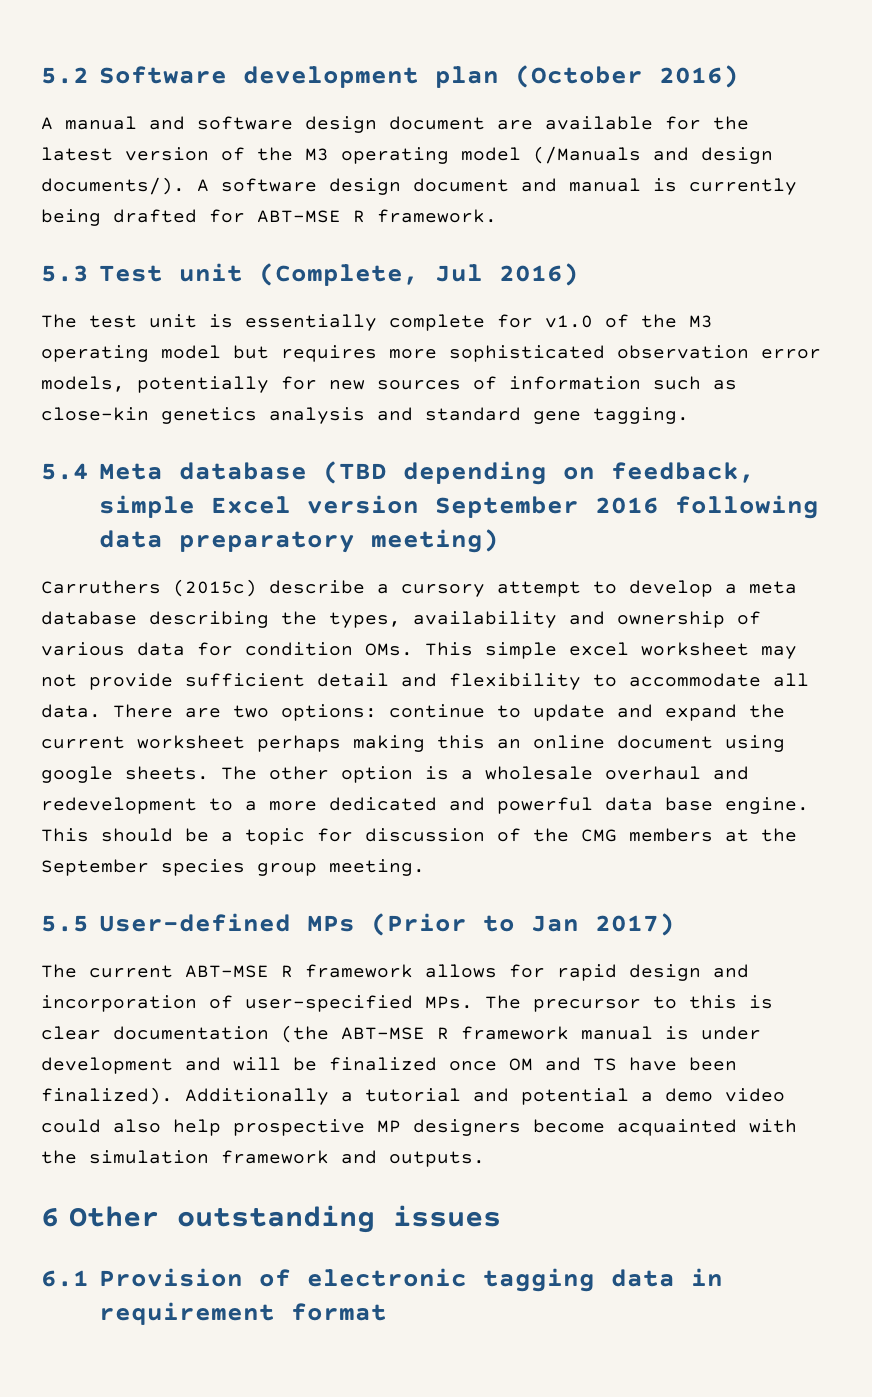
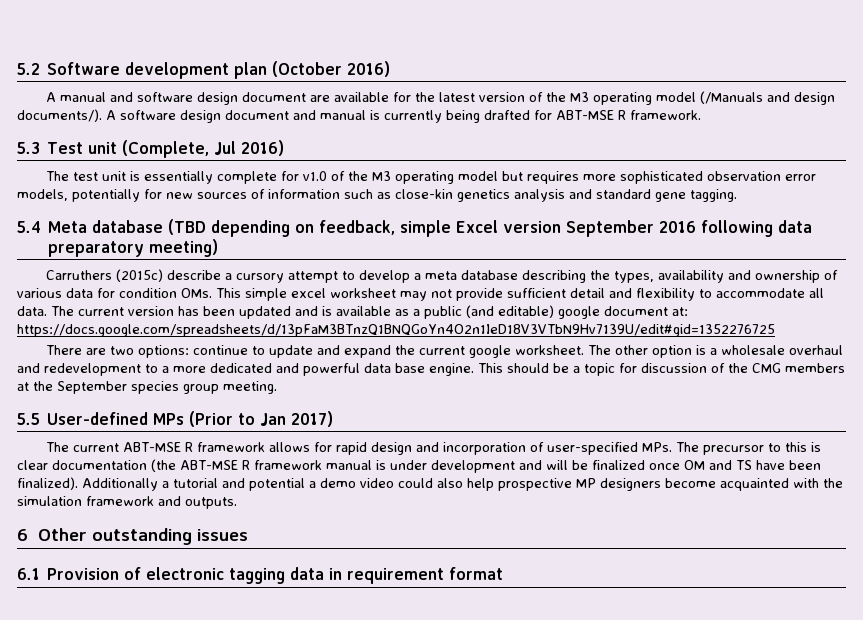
- Carruthers (2015c) describe a cursory attempt to develop a meta database describing the types, availability and ownership of various data for condition OMs. This simple excel worksheet may not provide sufficient detail and flexibility to accommodate all data. There are two options: continue to update and expand the current worksheet perhaps making this an online document using google sheets.
+ Carruthers (2015c) describe a cursory attempt to develop a meta database describing the types, availability and ownership of various data for condition OMs. This simple excel worksheet may not provide sufficient detail and flexibility to accommodate all data. The current version has been updated and is available as a public (and editable) google document at: https://docs.google.com/spreadsheets/d/13pFaM3BTnzQ1BNQGoYn4O2n1IeD18V3VTbN9Hv7139U/edit#gid=1352276725
+ There are two options: continue to update and expand the current google worksheet.

